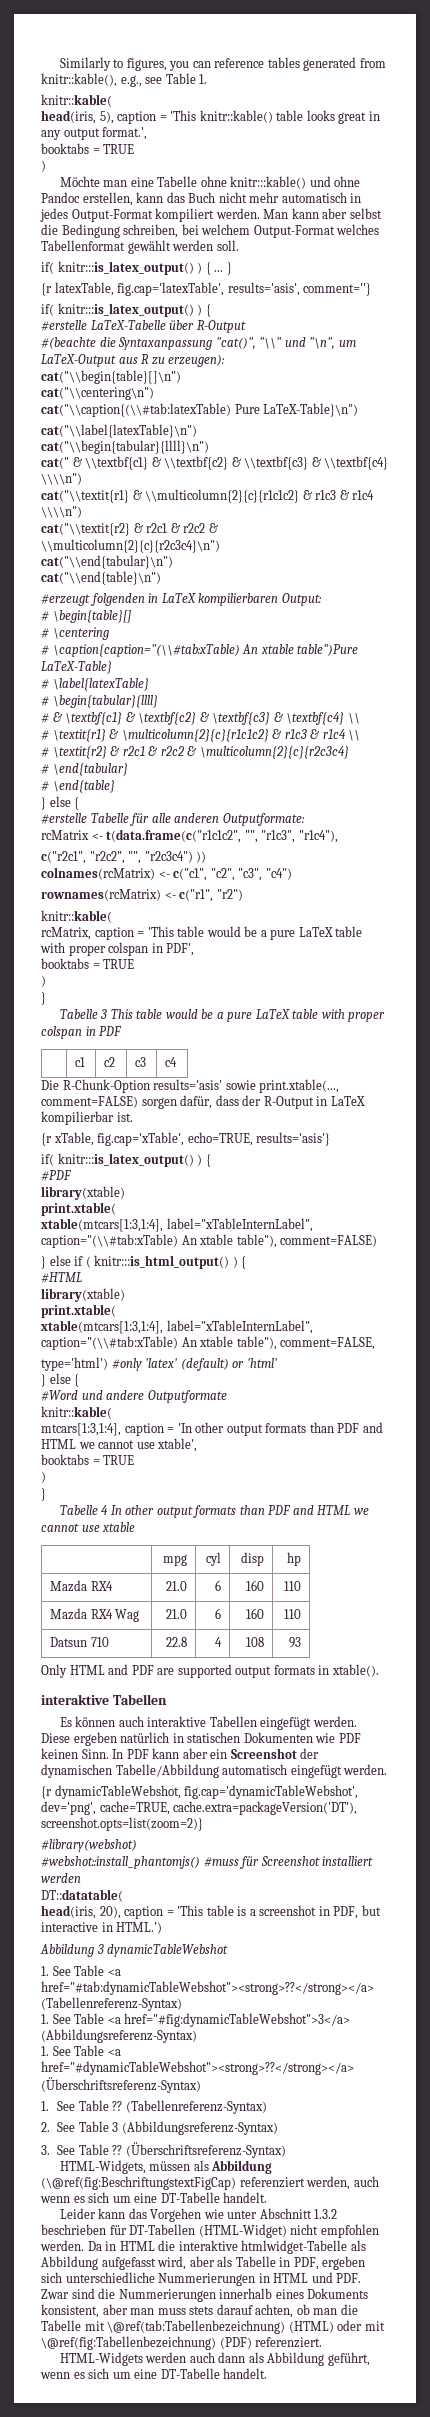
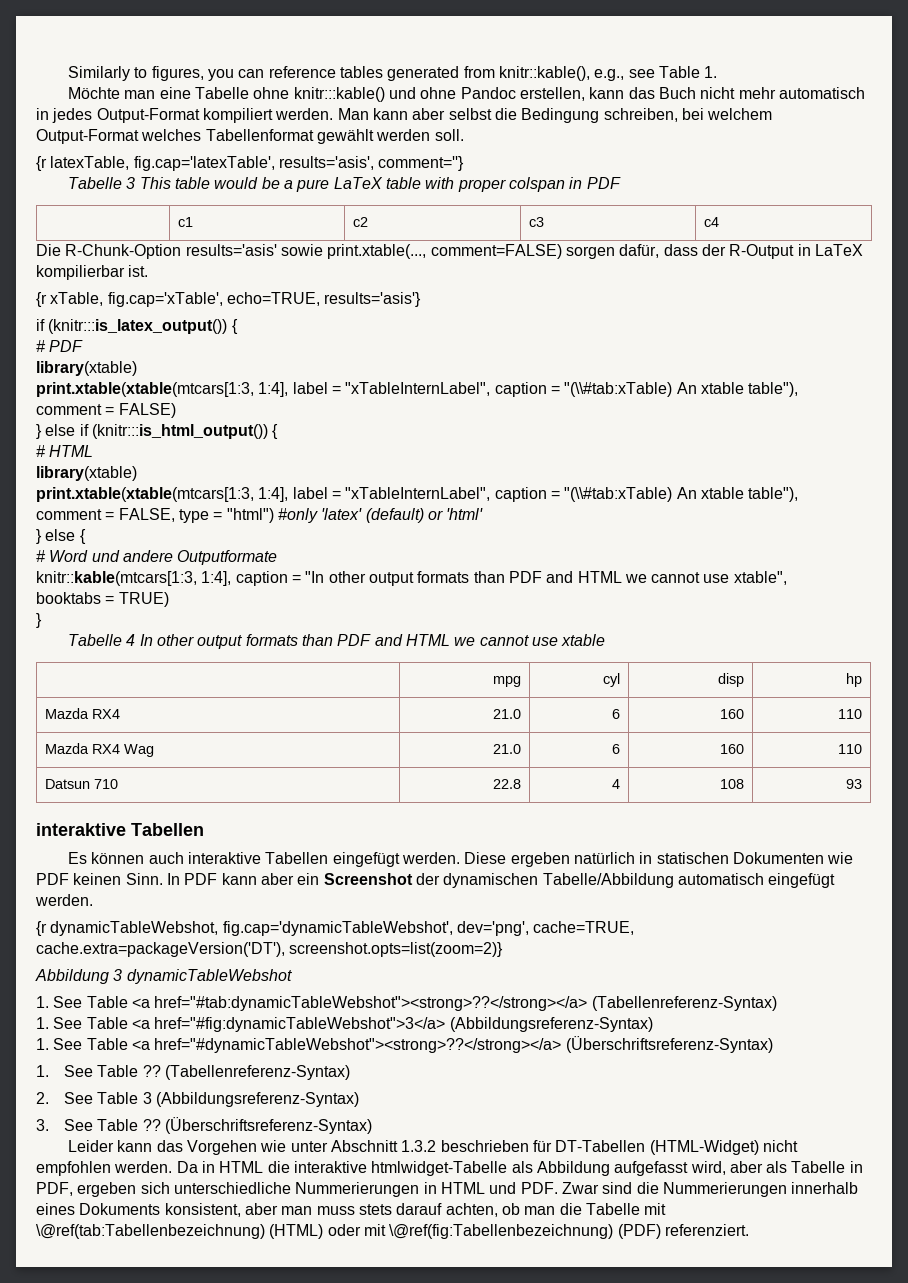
  Similarly to figures, you can reference tables generated from knitr::kable(), e.g., see Table 1.
- knitr::kable(
- head(iris, 5), caption = 'This knitr::kable() table looks great in any output format.',
- booktabs = TRUE
- )
- if( knitr:::is_latex_output() ) { ... }
  {r latexTable, fig.cap='latexTable', results='asis', comment=''}
- if( knitr:::is_latex_output() ) {
- #erstelle LaTeX-Tabelle über R-Output
- #(beachte die Syntaxanpassung "cat()", "\\" und "\n", um LaTeX-Output aus R zu erzeugen):
- cat("\\begin{table}[]\n")
- cat("\\centering\n")
- cat("\\caption{(\\#tab:latexTable) Pure LaTeX-Table}\n")
- cat("\\label{latexTable}\n")
- cat("\\begin{tabular}{llll}\n")
- cat(" & \\textbf{c1} & \\textbf{c2} & \\textbf{c3} & \\textbf{c4} \\\\n")
- cat("\\textit{r1} & \\multicolumn{2}{c}{r1c1c2} & r1c3 & r1c4 \\\\n")
- cat("\\textit{r2} & r2c1 & r2c2 & \\multicolumn{2}{c}{r2c3c4}\n")
- cat("\\end{tabular}\n")
- cat("\\end{table}\n")
- #erzeugt folgenden in LaTeX kompilierbaren Output:
- # \begin{table}[]
- # \centering
- # \caption{caption="(\\#tab:xTable) An xtable table")Pure LaTeX-Table}
- # \label{latexTable}
- # \begin{tabular}{llll}
- # & \textbf{c1} & \textbf{c2} & \textbf{c3} & \textbf{c4} \\
- # \textit{r1} & \multicolumn{2}{c}{r1c1c2} & r1c3 & r1c4 \\
- # \textit{r2} & r2c1 & r2c2 & \multicolumn{2}{c}{r2c3c4}
- # \end{tabular}
- # \end{table}
- } else {
- #erstelle Tabelle für alle anderen Outputformate:
- rcMatrix <- t(data.frame(c("r1c1c2", "", "r1c3", "r1c4"),
- c("r2c1", "r2c2", "", "r2c3c4") ))
- colnames(rcMatrix) <- c("c1", "c2", "c3", "c4")
- rownames(rcMatrix) <- c("r1", "r2")
- knitr::kable(
- rcMatrix, caption = 'This table would be a pure LaTeX table with proper colspan in PDF',
- booktabs = TRUE
- )
- }
  {r xTable, fig.cap='xTable', echo=TRUE, results='asis'}
- if( knitr:::is_latex_output() ) {
- #PDF
+ if (knitr:::is_latex_output()) {
+ # PDF
  library(xtable)
- print.xtable(
- xtable(mtcars[1:3,1:4], label="xTableInternLabel", caption="(\\#tab:xTable) An xtable table"), comment=FALSE)
+ print.xtable(xtable(mtcars[1:3, 1:4], label = "xTableInternLabel", caption = "(\\#tab:xTable) An xtable table"),
+ comment = FALSE)
- } else if ( knitr:::is_html_output() ) {
- #HTML
+ } else if (knitr:::is_html_output()) {
+ # HTML
  library(xtable)
- print.xtable(
- xtable(mtcars[1:3,1:4], label="xTableInternLabel", caption="(\\#tab:xTable) An xtable table"), comment=FALSE,
- type='html') #only 'latex' (default) or 'html'
+ print.xtable(xtable(mtcars[1:3, 1:4], label = "xTableInternLabel", caption = "(\\#tab:xTable) An xtable table"),
+ comment = FALSE, type = "html") #only 'latex' (default) or 'html'
- #Word und andere Outputformate
- knitr::kable(
- mtcars[1:3,1:4], caption = 'In other output formats than PDF and HTML we cannot use xtable',
- booktabs = TRUE
- )
+ # Word und andere Outputformate
+ knitr::kable(mtcars[1:3, 1:4], caption = "In other output formats than PDF and HTML we cannot use xtable",
+ booktabs = TRUE)
- Only HTML and PDF are supported output formats in xtable().
- #library(webshot)
- #webshot::install_phantomjs() #muss für Screenshot installiert werden
- DT::datatable(
- head(iris, 20), caption = 'This table is a screenshot in PDF, but interactive in HTML.')
- HTML-Widgets, müssen als Abbildung (\@ref(fig:BeschriftungstextFigCap) referenziert werden, auch wenn es sich um eine DT-Tabelle handelt.
- HTML-Widgets werden auch dann als Abbildung geführt, wenn es sich um eine DT-Tabelle handelt.

